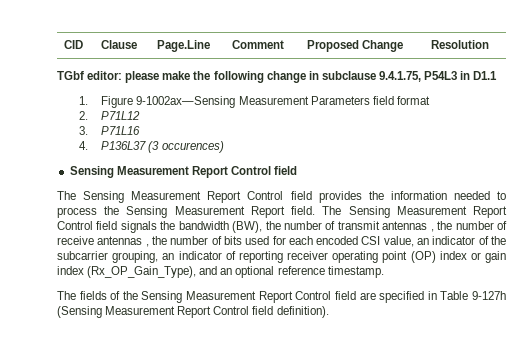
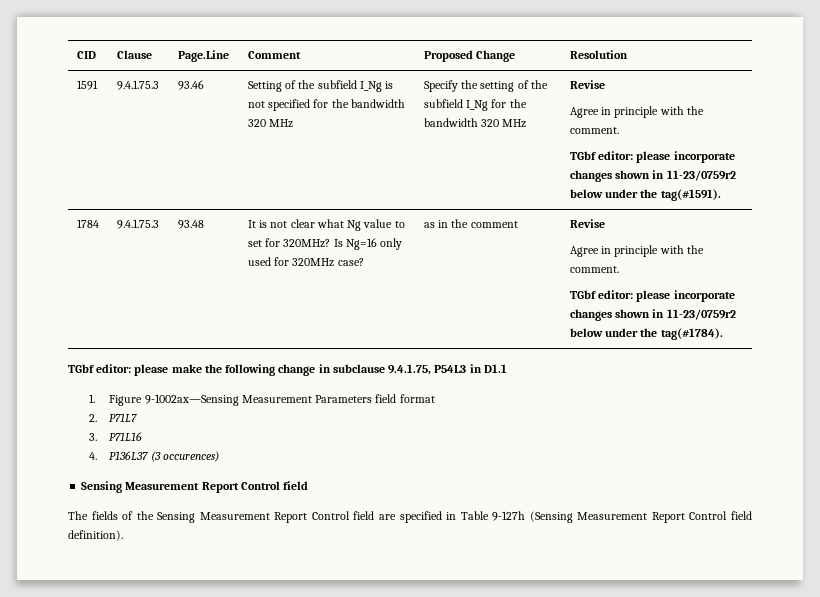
+ 1591 | 9.4.1.75.3 | 93.46 | Setting of the subfield I_Ng is not specified for the bandwidth 320 MHz | Specify the setting of the subfield I_Ng for the bandwidth 320 MHz | Revise
+ Agree in principle with the comment.
+ TGbf editor: please incorporate changes shown in 11-23/0759r2 below under the tag(#1591).
+ 1784 | 9.4.1.75.3 | 93.48 | It is not clear what Ng value to set for 320MHz? Is Ng=16 only used for 320MHz case? | as in the comment | Revise
+ Agree in principle with the comment.
+ TGbf editor: please incorporate changes shown in 11-23/0759r2 below under the tag(#1784).
- 2. P71L12
+ 2. P71L7
- The Sensing Measurement Report Control field provides the information needed to process the Sensing Measurement Report field. The Sensing Measurement Report Control field signals the bandwidth (BW), the number of transmit antennas , the number of receive antennas , the number of bits used for each encoded CSI value, an indicator of the subcarrier grouping, an indicator of reporting receiver operating point (OP) index or gain index (Rx_OP_Gain_Type), and an optional reference timestamp.

